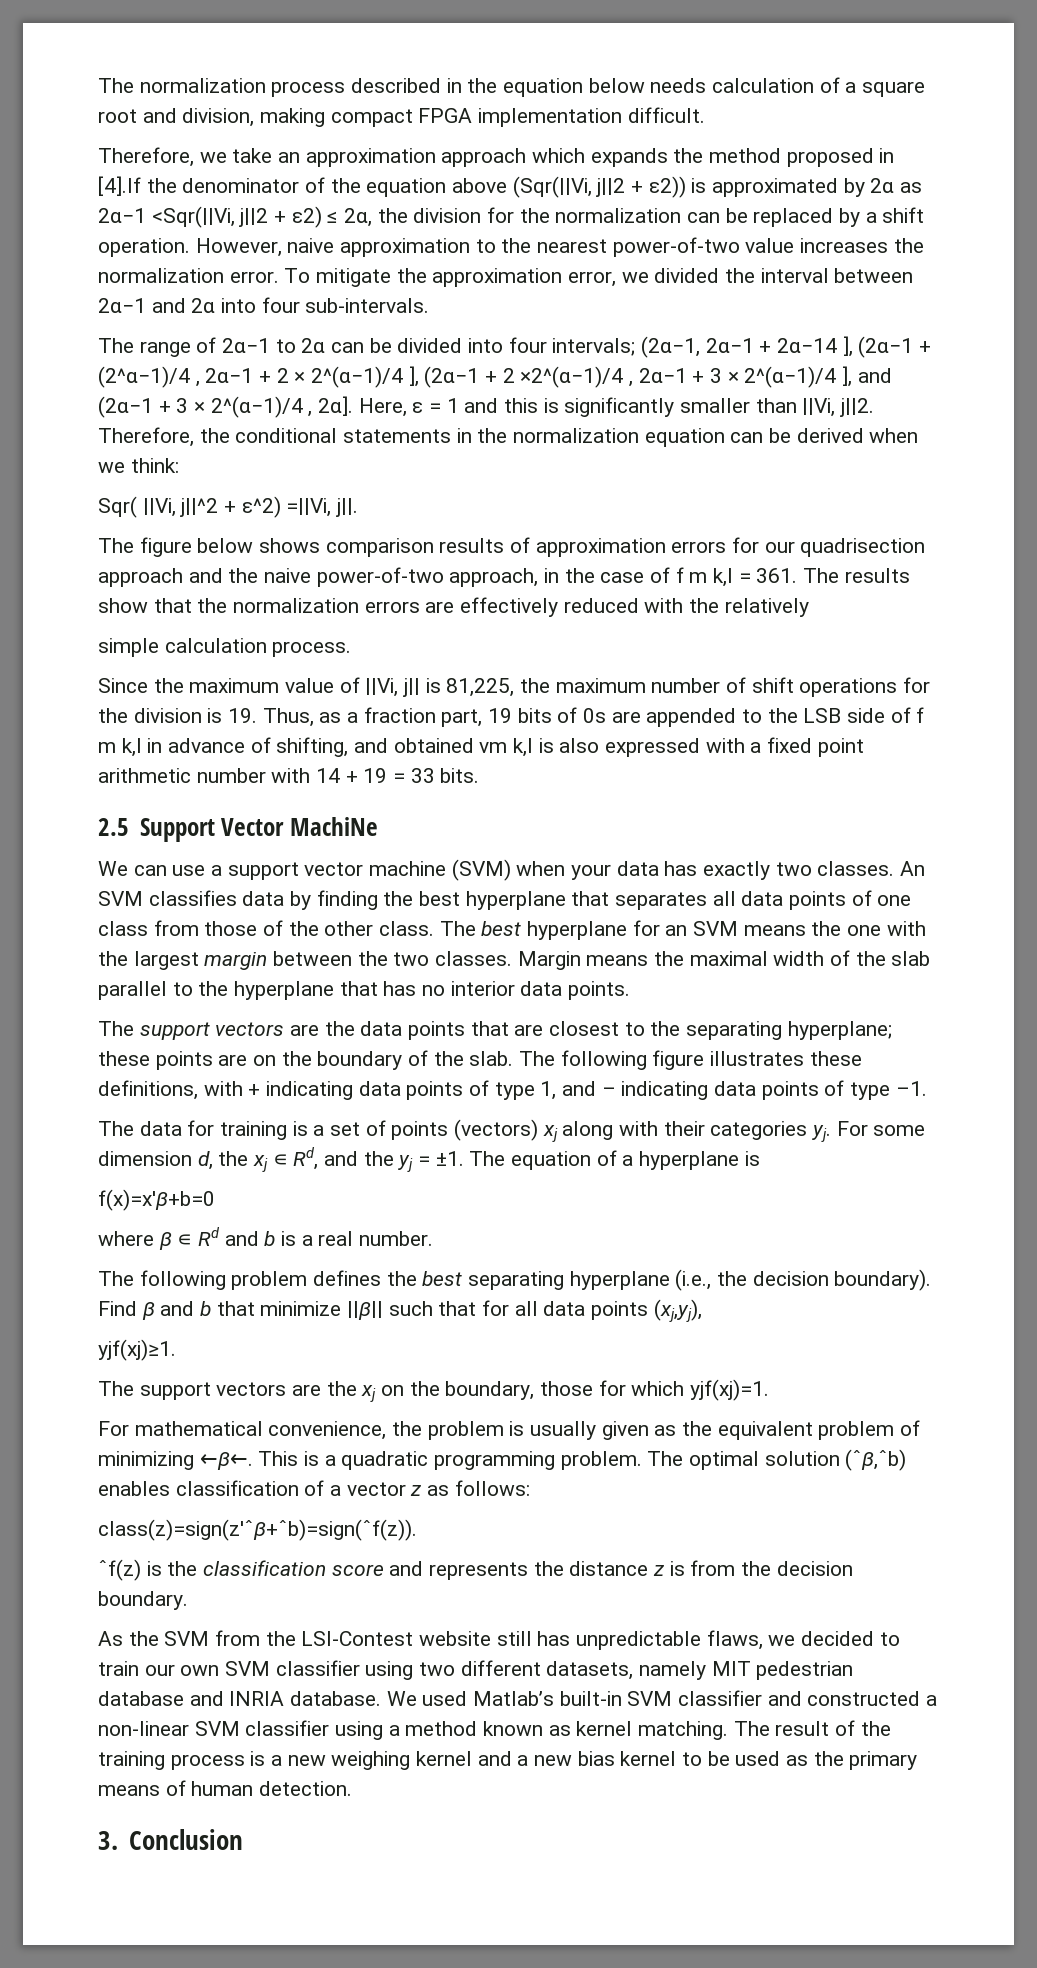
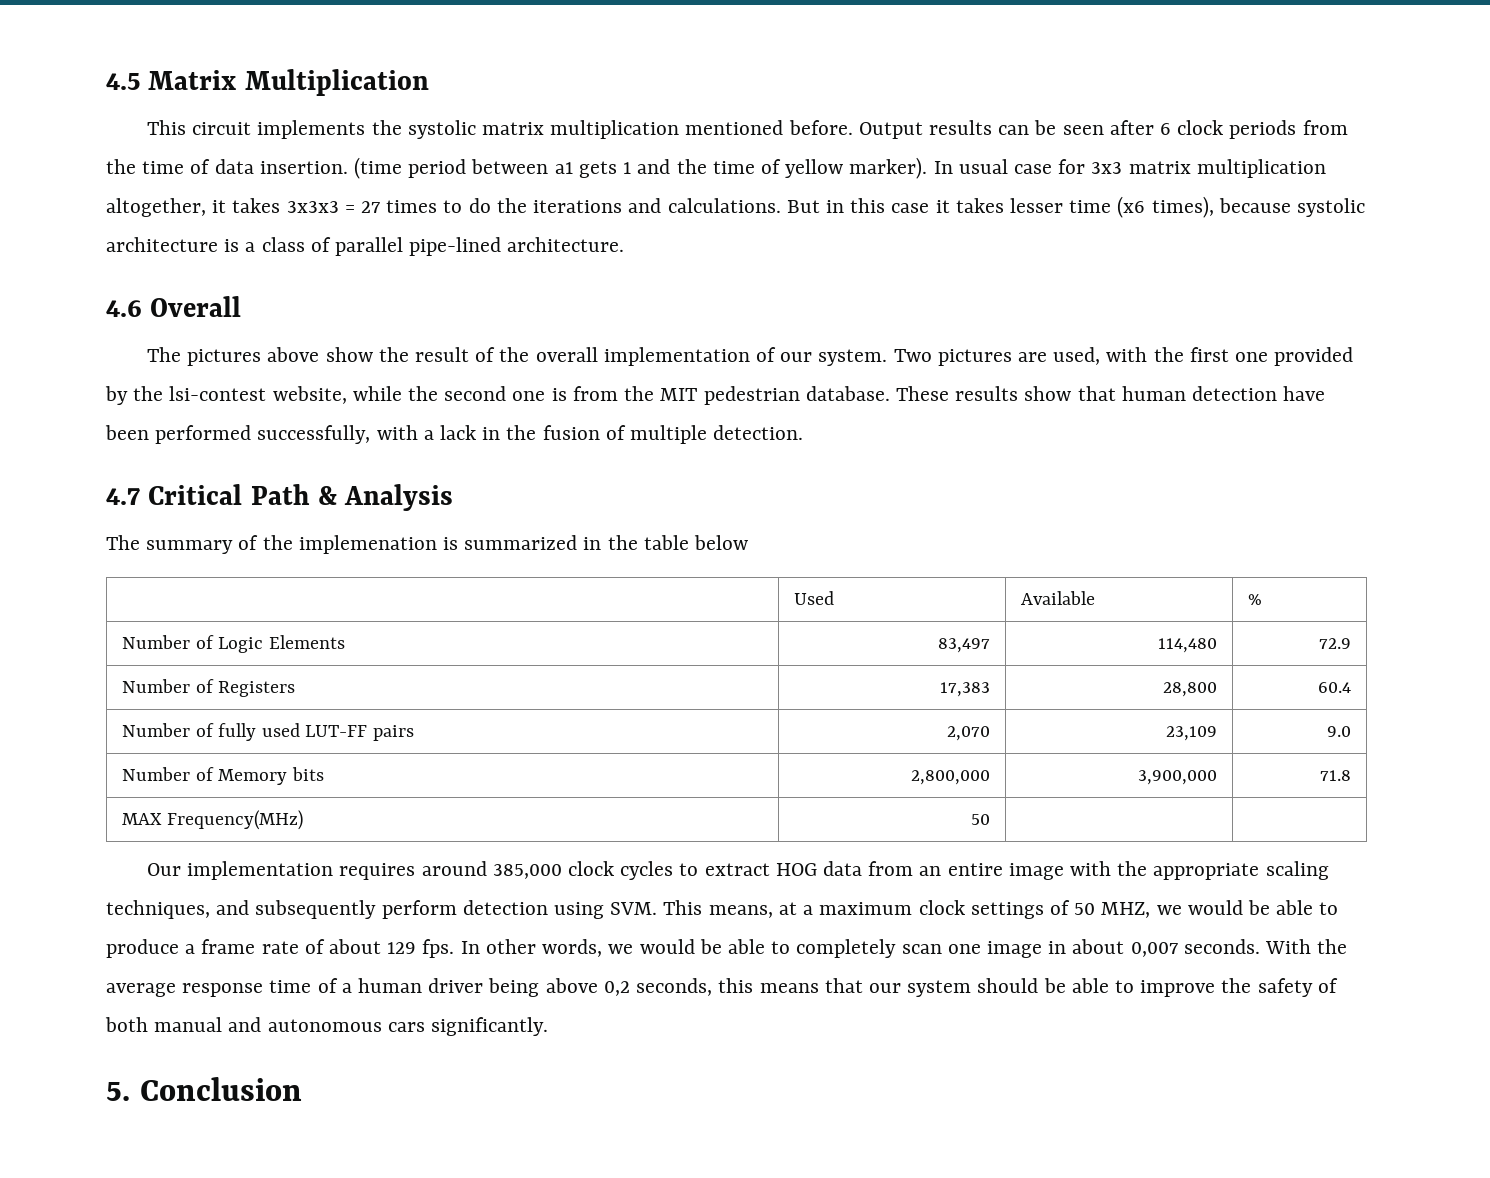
- The normalization process described in the equation below needs calculation of a square root and division, making compact FPGA implementation difficult.
- Therefore, we take an approximation approach which expands the method proposed in [4].If the denominator of the equation above (Sqr(||Vi, j||2 + ε2)) is approximated by 2α as 2α−1 <Sqr(||Vi, j||2 + ε2) ≤ 2α, the division for the normalization can be replaced by a shift operation. However, naive approximation to the nearest power-of-two value increases the normalization error. To mitigate the approximation error, we divided the interval between 2α−1 and 2α into four sub-intervals.
- The range of 2α−1 to 2α can be divided into four intervals; (2α−1, 2α−1 + 2α−14 ], (2α−1 + (2^α−1)/4 , 2α−1 + 2 × 2^(α−1)/4 ], (2α−1 + 2 ×2^(α−1)/4 , 2α−1 + 3 × 2^(α−1)/4 ], and (2α−1 + 3 × 2^(α−1)/4 , 2α]. Here, ε = 1 and this is significantly smaller than ||Vi, j||2. Therefore, the conditional statements in the normalization equation can be derived when we think:
- Sqr( ||Vi, j||^2 + ε^2) =||Vi, j||.
- The figure below shows comparison results of approximation errors for our quadrisection approach and the naive power-of-two approach, in the case of f m k,l = 361. The results show that the normalization errors are effectively reduced with the relatively
- simple calculation process.
- Since the maximum value of ||Vi, j|| is 81,225, the maximum number of shift operations for the division is 19. Thus, as a fraction part, 19 bits of 0s are appended to the LSB side of f m k,l in advance of shifting, and obtained vm k,l is also expressed with a fixed point arithmetic number with 14 + 19 = 33 bits.
- 2.5 Support Vector MachiNe
- We can use a support vector machine (SVM) when your data has exactly two classes. An SVM classifies data by finding the best hyperplane that separates all data points of one class from those of the other class. The best hyperplane for an SVM means the one with the largest margin between the two classes. Margin means the maximal width of the slab parallel to the hyperplane that has no interior data points.
- The support vectors are the data points that are closest to the separating hyperplane; these points are on the boundary of the slab. The following figure illustrates these definitions, with + indicating data points of type 1, and – indicating data points of type –1.
- The data for training is a set of points (vectors) xj along with their categories yj. For some dimension d, the xj ∊ Rd, and the yj = ±1. The equation of a hyperplane is
- f(x)=x′β+b=0
- where β ∊ Rd and b is a real number.
- The following problem defines the best separating hyperplane (i.e., the decision boundary). Find β and b that minimize ||β|| such that for all data points (xj,yj),
- yjf(xj)≥1.
- The support vectors are the xj on the boundary, those for which yjf(xj)=1.
- For mathematical convenience, the problem is usually given as the equivalent problem of minimizing ←β←. This is a quadratic programming problem. The optimal solution (ˆβ,ˆb) enables classification of a vector z as follows:
- class(z)=sign(z′ˆβ+ˆb)=sign(ˆf(z)).
- ˆf(z) is the classification score and represents the distance z is from the decision boundary.
- As the SVM from the LSI-Contest website still has unpredictable flaws, we decided to train our own SVM classifier using two different datasets, namely MIT pedestrian database and INRIA database. We used Matlab’s built-in SVM classifier and constructed a non-linear SVM classifier using a method known as kernel matching. The result of the training process is a new weighing kernel and a new bias kernel to be used as the primary means of human detection.
- 3. Conclusion
+ 4.5 Matrix Multiplication
+ This circuit implements the systolic matrix multiplication mentioned before. Output results can be seen after 6 clock periods from the time of data insertion. (time period between a1 gets 1 and the time of yellow marker). In usual case for 3x3 matrix multiplication altogether, it takes 3x3x3 = 27 times to do the iterations and calculations. But in this case it takes lesser time (x6 times), because systolic architecture is a class of parallel pipe-lined architecture.
+ 4.6 Overall
+ The pictures above show the result of the overall implementation of our system. Two pictures are used, with the first one provided by the lsi-contest website, while the second one is from the MIT pedestrian database. These results show that human detection have been performed successfully, with a lack in the fusion of multiple detection.
+ 4.7 Critical Path & Analysis
+ The summary of the implemenation is summarized in the table below
+ | Used | Available | %
+ Number of Logic Elements | 83,497 | 114,480 | 72.9
+ Number of Registers | 17,383 | 28,800 | 60.4
+ Number of fully used LUT-FF pairs | 2,070 | 23,109 | 9.0
+ Number of Memory bits | 2,800,000 | 3,900,000 | 71.8
+ MAX Frequency(MHz) | 50 | |
+ Our implementation requires around 385,000 clock cycles to extract HOG data from an entire image with the appropriate scaling techniques, and subsequently perform detection using SVM. This means, at a maximum clock settings of 50 MHZ, we would be able to produce a frame rate of about 129 fps. In other words, we would be able to completely scan one image in about 0,007 seconds. With the average response time of a human driver being above 0,2 seconds, this means that our system should be able to improve the safety of both manual and autonomous cars significantly.
+ 5. Conclusion

